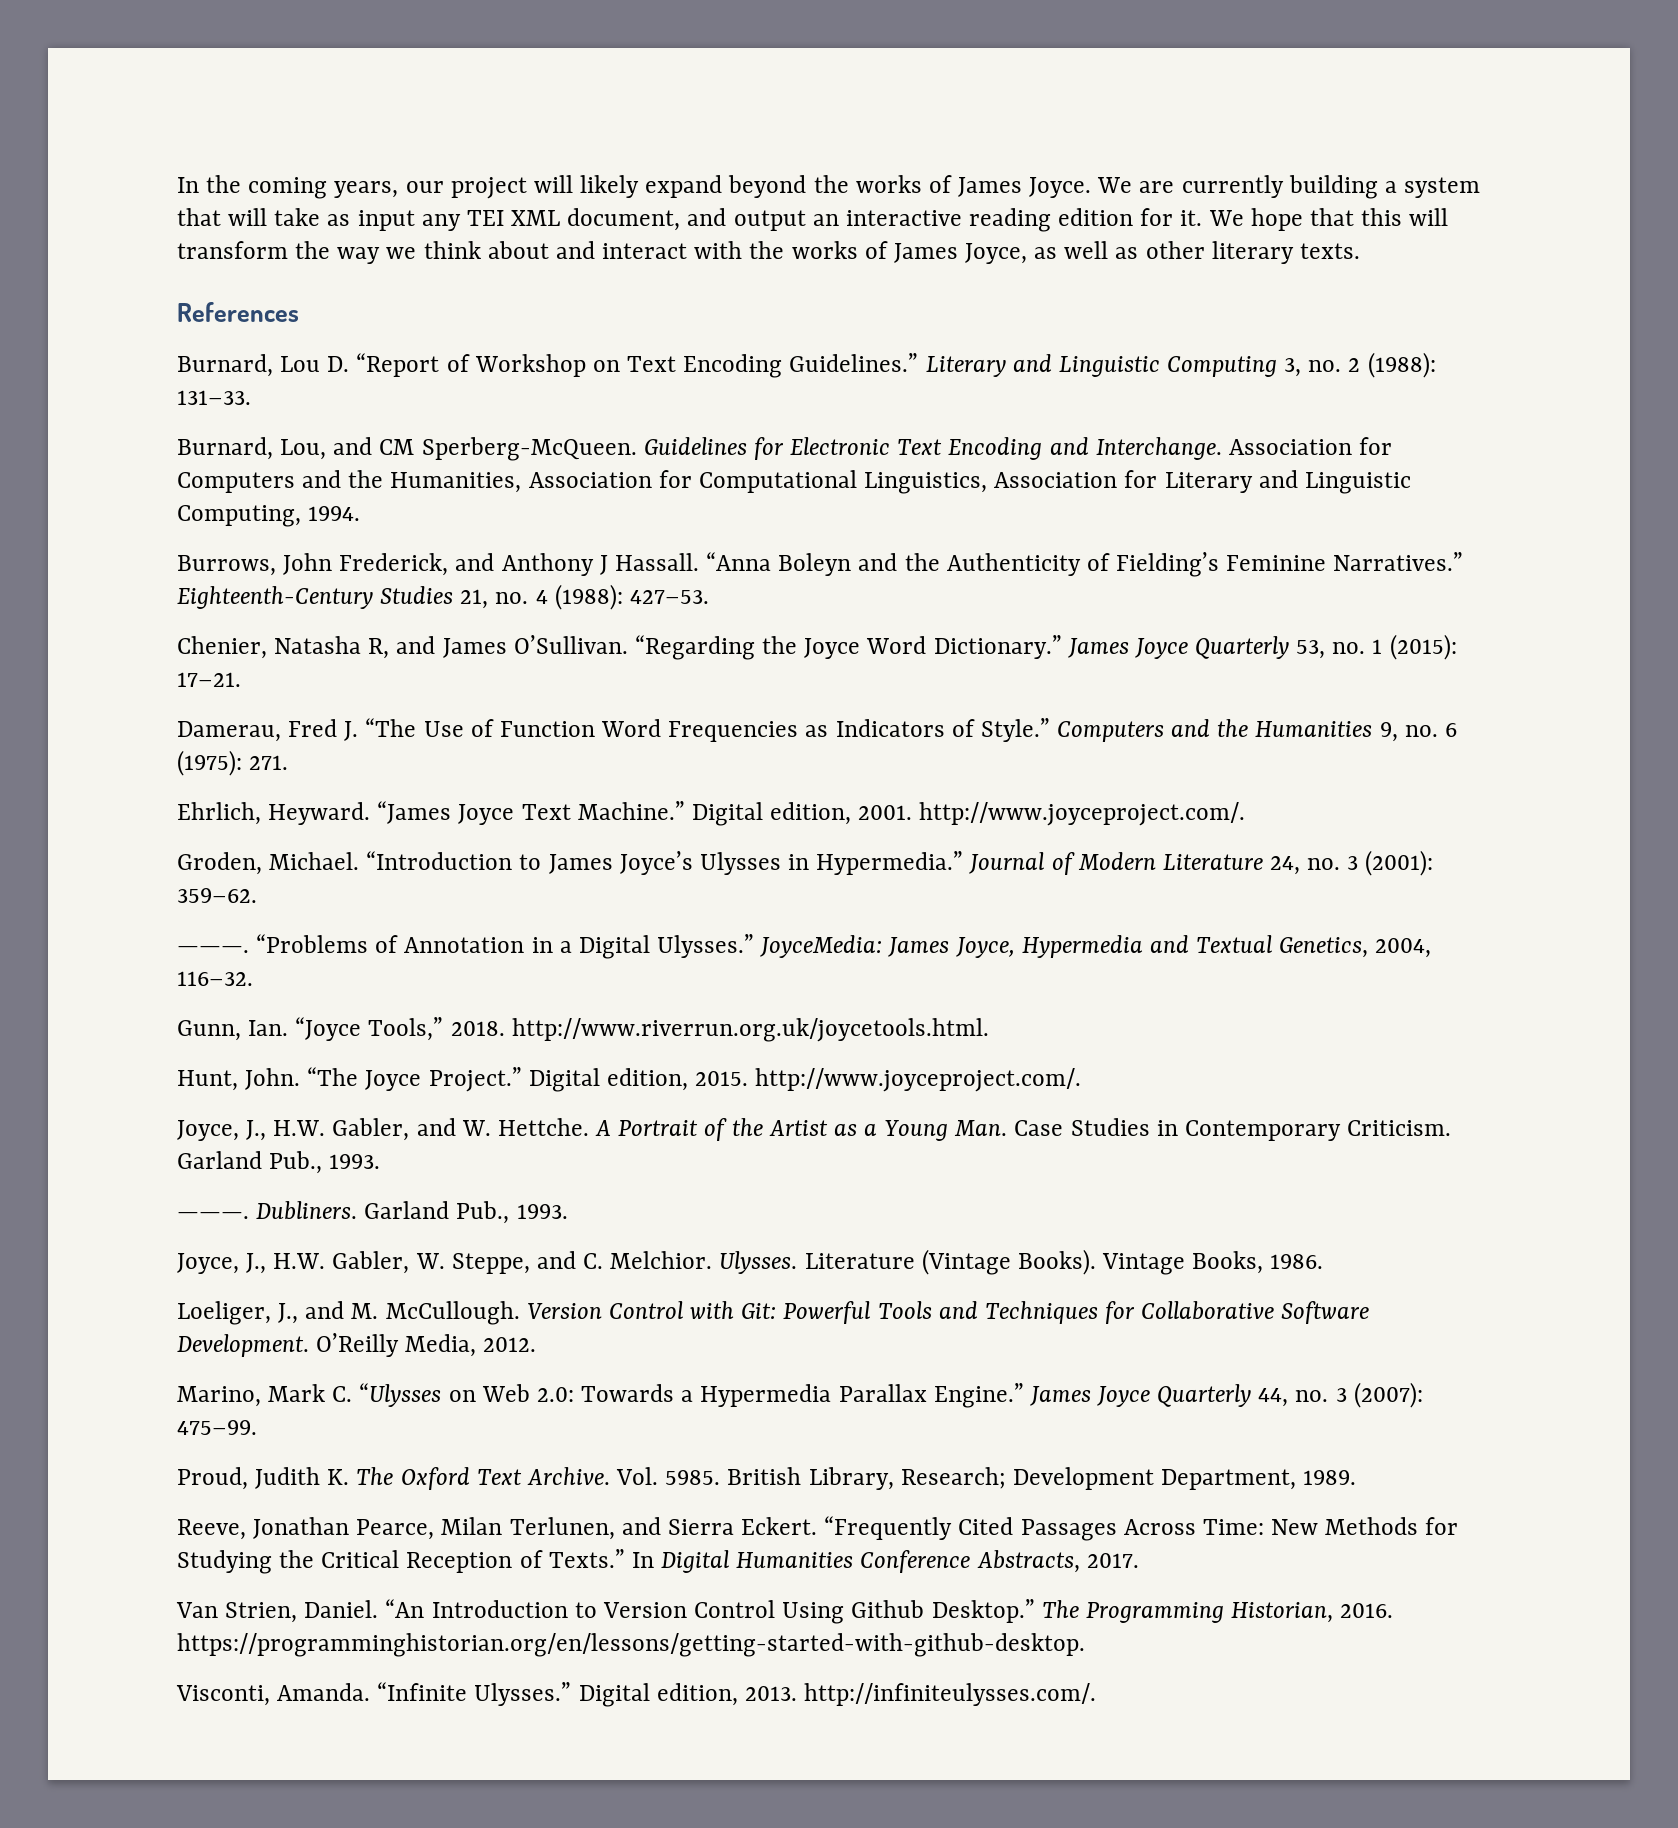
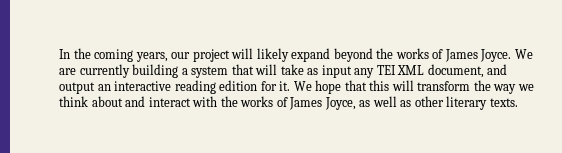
- References
- Burnard, Lou D. “Report of Workshop on Text Encoding Guidelines.” Literary and Linguistic Computing 3, no. 2 (1988): 131–33.
- Burnard, Lou, and CM Sperberg-McQueen. Guidelines for Electronic Text Encoding and Interchange. Association for Computers and the Humanities, Association for Computational Linguistics, Association for Literary and Linguistic Computing, 1994.
- Burrows, John Frederick, and Anthony J Hassall. “Anna Boleyn and the Authenticity of Fielding’s Feminine Narratives.” Eighteenth-Century Studies 21, no. 4 (1988): 427–53.
- Chenier, Natasha R, and James O’Sullivan. “Regarding the Joyce Word Dictionary.” James Joyce Quarterly 53, no. 1 (2015): 17–21.
- Damerau, Fred J. “The Use of Function Word Frequencies as Indicators of Style.” Computers and the Humanities 9, no. 6 (1975): 271.
- Ehrlich, Heyward. “James Joyce Text Machine.” Digital edition, 2001. http://www.joyceproject.com/.
- Groden, Michael. “Introduction to James Joyce’s Ulysses in Hypermedia.” Journal of Modern Literature 24, no. 3 (2001): 359–62.
- ———. “Problems of Annotation in a Digital Ulysses.” JoyceMedia: James Joyce, Hypermedia and Textual Genetics, 2004, 116–32.
- Gunn, Ian. “Joyce Tools,” 2018. http://www.riverrun.org.uk/joycetools.html.
- Hunt, John. “The Joyce Project.” Digital edition, 2015. http://www.joyceproject.com/.
- Joyce, J., H.W. Gabler, and W. Hettche. A Portrait of the Artist as a Young Man. Case Studies in Contemporary Criticism. Garland Pub., 1993.
- ———. Dubliners. Garland Pub., 1993.
- Joyce, J., H.W. Gabler, W. Steppe, and C. Melchior. Ulysses. Literature (Vintage Books). Vintage Books, 1986.
- Loeliger, J., and M. McCullough. Version Control with Git: Powerful Tools and Techniques for Collaborative Software Development. O’Reilly Media, 2012.
- Marino, Mark C. “Ulysses on Web 2.0: Towards a Hypermedia Parallax Engine.” James Joyce Quarterly 44, no. 3 (2007): 475–99.
- Proud, Judith K. The Oxford Text Archive. Vol. 5985. British Library, Research; Development Department, 1989.
- Reeve, Jonathan Pearce, Milan Terlunen, and Sierra Eckert. “Frequently Cited Passages Across Time: New Methods for Studying the Critical Reception of Texts.” In Digital Humanities Conference Abstracts, 2017.
- Van Strien, Daniel. “An Introduction to Version Control Using Github Desktop.” The Programming Historian, 2016. https://programminghistorian.org/en/lessons/getting-started-with-github-desktop.
- Visconti, Amanda. “Infinite Ulysses.” Digital edition, 2013. http://infiniteulysses.com/.

